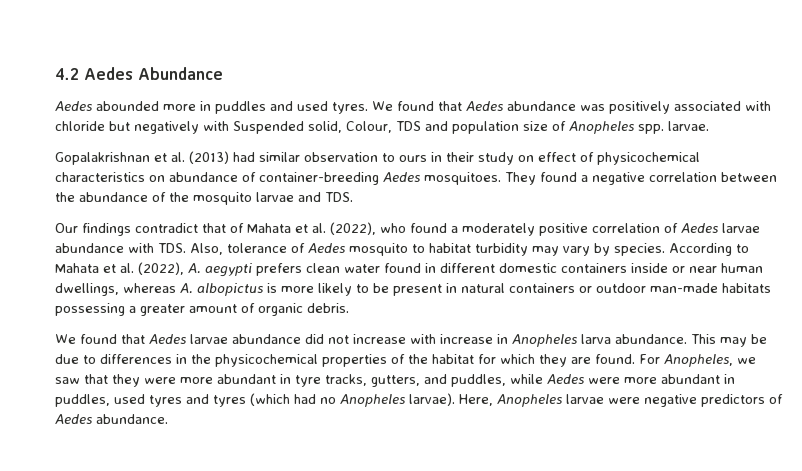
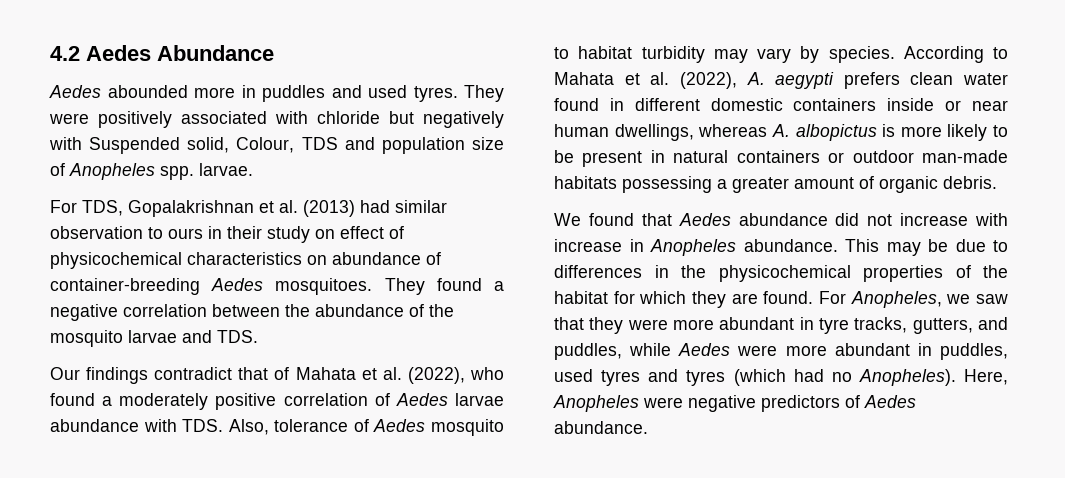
- We found that Aedes abundance was positively associated with chloride but negatively with Suspended solid, Colour, TDS and population size of Anopheles spp. larvae.
+ They were positively associated with chloride but negatively with Suspended solid, Colour, TDS and population size of Anopheles spp. larvae.
- Gopalakrishnan et al. (2013) had similar observation to ours in their study on effect of physicochemical characteristics on abundance of container-breeding Aedes mosquitoes.
+ For TDS, Gopalakrishnan et al. (2013) had similar observation to ours in their study on effect of physicochemical characteristics on abundance of container-breeding Aedes mosquitoes.
- We found that Aedes larvae abundance did not increase with increase in Anopheles larva abundance.
+ We found that Aedes abundance did not increase with increase in Anopheles abundance.
- For Anopheles, we saw that they were more abundant in tyre tracks, gutters, and puddles, while Aedes were more abundant in puddles, used tyres and tyres (which had no Anopheles larvae).
+ For Anopheles, we saw that they were more abundant in tyre tracks, gutters, and puddles, while Aedes were more abundant in puddles, used tyres and tyres (which had no Anopheles).
- Here, Anopheles larvae were negative predictors of Aedes abundance.
+ Here, Anopheles were negative predictors of Aedes abundance.

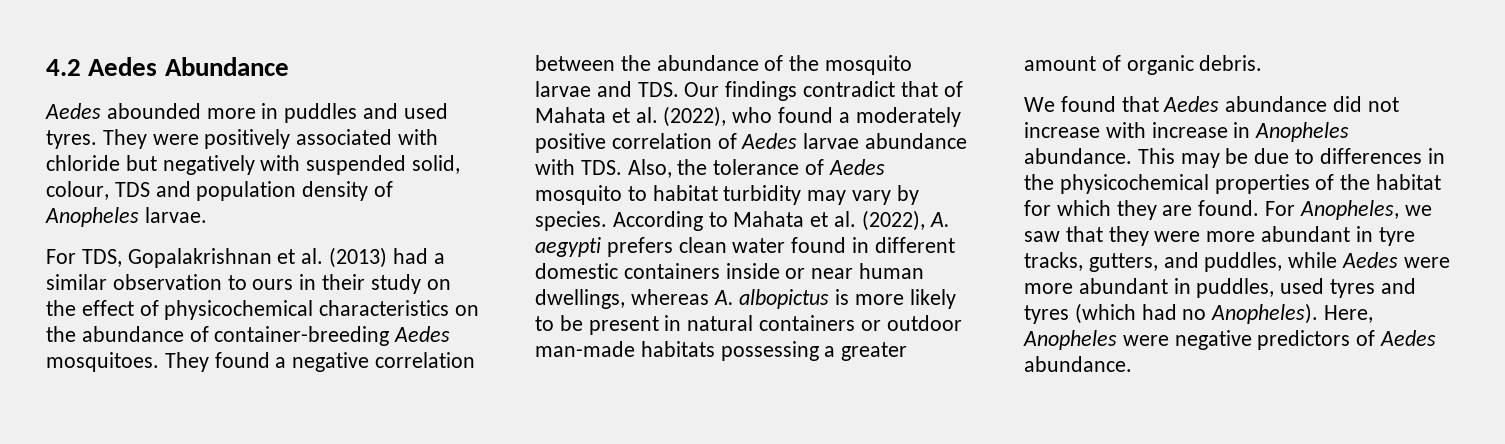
- They were positively associated with chloride but negatively with Suspended solid, Colour, TDS and population size of Anopheles spp. larvae.
+ They were positively associated with chloride but negatively with suspended solid, colour, TDS and population density of Anopheles larvae.
- For TDS, Gopalakrishnan et al. (2013) had similar observation to ours in their study on effect of physicochemical characteristics on abundance of container-breeding Aedes mosquitoes.
+ For TDS, Gopalakrishnan et al. (2013) had a similar observation to ours in their study on the effect of physicochemical characteristics on the abundance of container-breeding Aedes mosquitoes.
- They found a negative correlation between the abundance of the mosquito larvae and TDS.
- Our findings contradict that of Mahata et al. (2022), who found a moderately positive correlation of Aedes larvae abundance with TDS. Also, tolerance of Aedes mosquito to habitat turbidity may vary by species.
+ They found a negative correlation between the abundance of the mosquito larvae and TDS. Our findings contradict that of Mahata et al. (2022), who found a moderately positive correlation of Aedes larvae abundance with TDS. Also, the tolerance of Aedes mosquito to habitat turbidity may vary by species.

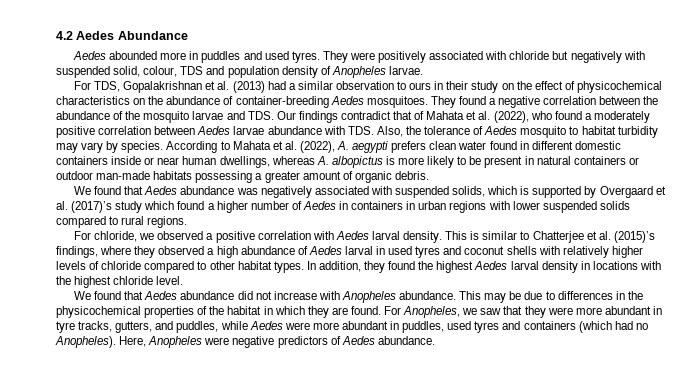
- They found a negative correlation between the abundance of the mosquito larvae and TDS. Our findings contradict that of Mahata et al. (2022), who found a moderately positive correlation of Aedes larvae abundance with TDS. Also, the tolerance of Aedes mosquito to habitat turbidity may vary by species.
+ They found a negative correlation between the abundance of the mosquito larvae and TDS. Our findings contradict that of Mahata et al. (2022), who found a moderately positive correlation between Aedes larvae abundance with TDS. Also, the tolerance of Aedes mosquito to habitat turbidity may vary by species.
+ We found that Aedes abundance was negatively associated with suspended solids, which is supported by Overgaard et al. (2017)’s study which found a higher number of Aedes in containers in urban regions with lower suspended solids compared to rural regions.
+ For chloride, we observed a positive correlation with Aedes larval density. This is similar to Chatterjee et al. (2015)’s findings, where they observed a high abundance of Aedes larval in used tyres and coconut shells with relatively higher levels of chloride compared to other habitat types. In addition, they found the highest Aedes larval density in locations with the highest chloride level.
- We found that Aedes abundance did not increase with increase in Anopheles abundance.
+ We found that Aedes abundance did not increase with Anopheles abundance.
- This may be due to differences in the physicochemical properties of the habitat for which they are found.
+ This may be due to differences in the physicochemical properties of the habitat in which they are found.
- For Anopheles, we saw that they were more abundant in tyre tracks, gutters, and puddles, while Aedes were more abundant in puddles, used tyres and tyres (which had no Anopheles).
+ For Anopheles, we saw that they were more abundant in tyre tracks, gutters, and puddles, while Aedes were more abundant in puddles, used tyres and containers (which had no Anopheles).

